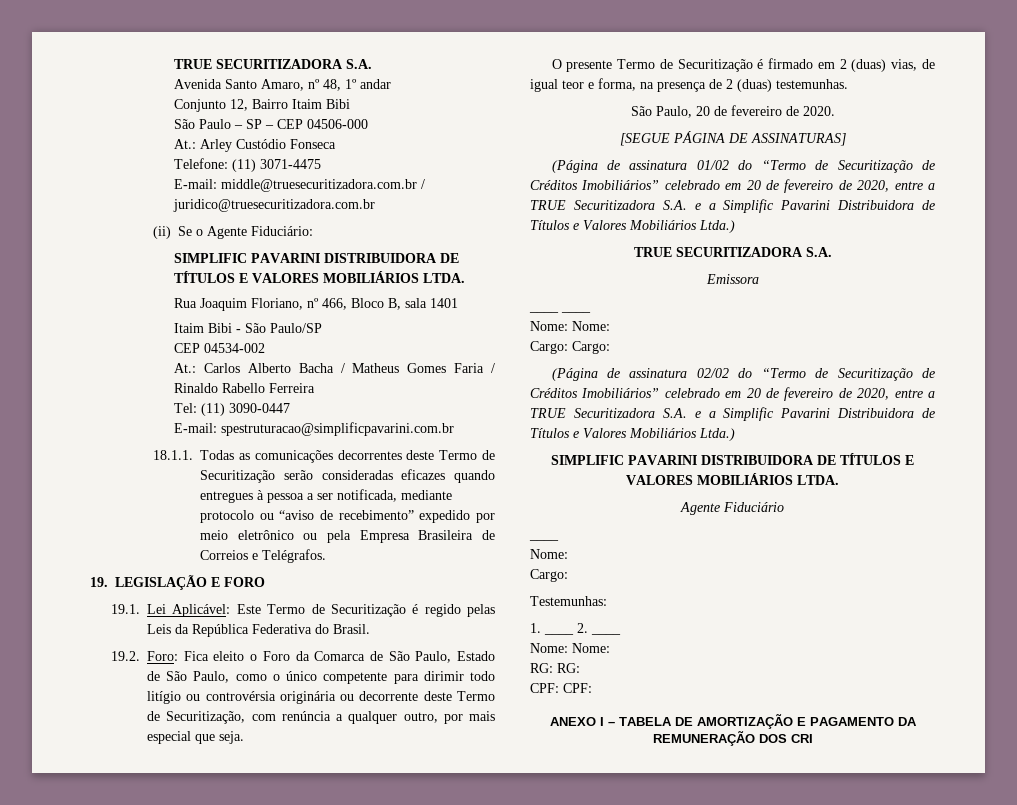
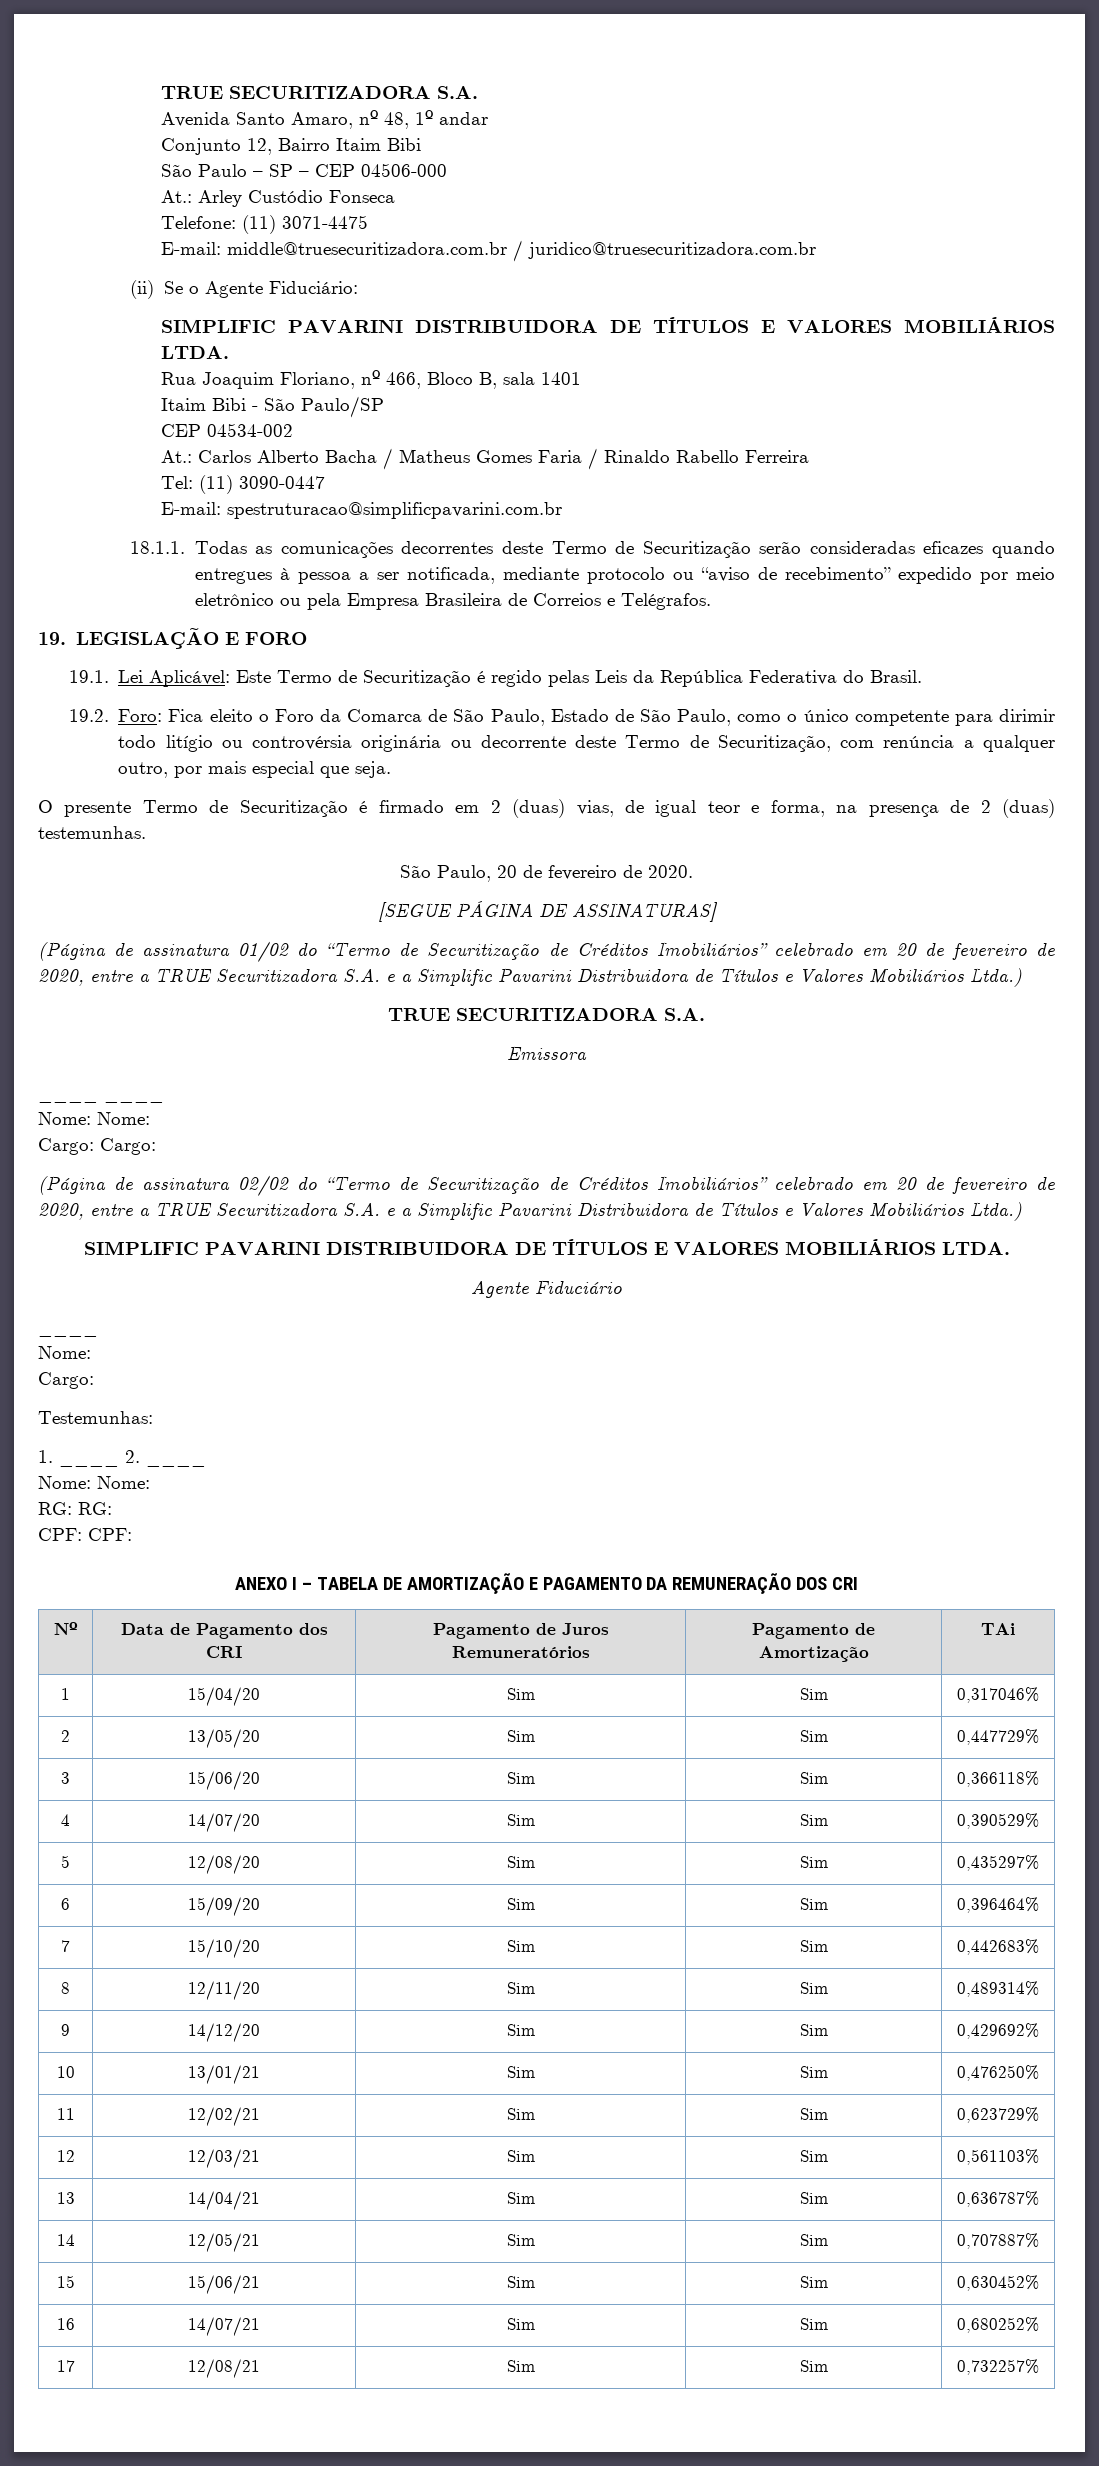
+ Nº | Data de Pagamento dos CRI | Pagamento de Juros Remuneratórios | Pagamento de Amortização | TAi
+ 1 | 15/04/20 | Sim | Sim | 0,317046%
+ 2 | 13/05/20 | Sim | Sim | 0,447729%
+ 3 | 15/06/20 | Sim | Sim | 0,366118%
+ 4 | 14/07/20 | Sim | Sim | 0,390529%
+ 5 | 12/08/20 | Sim | Sim | 0,435297%
+ 6 | 15/09/20 | Sim | Sim | 0,396464%
+ 7 | 15/10/20 | Sim | Sim | 0,442683%
+ 8 | 12/11/20 | Sim | Sim | 0,489314%
+ 9 | 14/12/20 | Sim | Sim | 0,429692%
+ 10 | 13/01/21 | Sim | Sim | 0,476250%
+ 11 | 12/02/21 | Sim | Sim | 0,623729%
+ 12 | 12/03/21 | Sim | Sim | 0,561103%
+ 13 | 14/04/21 | Sim | Sim | 0,636787%
+ 14 | 12/05/21 | Sim | Sim | 0,707887%
+ 15 | 15/06/21 | Sim | Sim | 0,630452%
+ 16 | 14/07/21 | Sim | Sim | 0,680252%
+ 17 | 12/08/21 | Sim | Sim | 0,732257%

